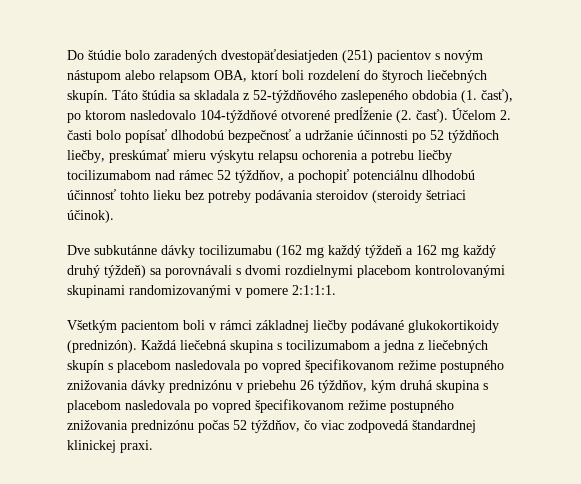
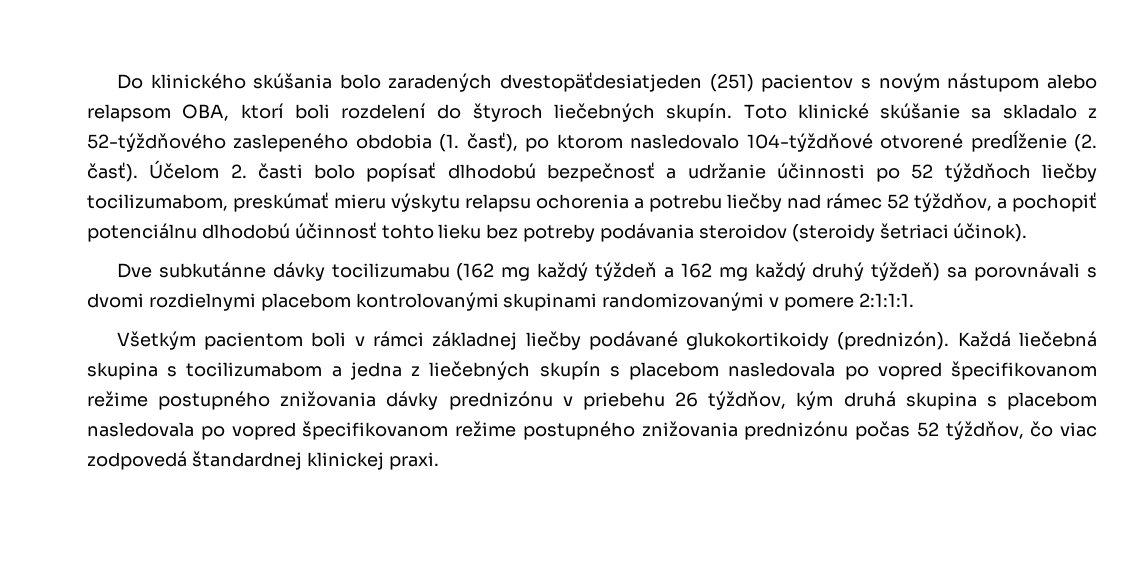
- Do štúdie bolo zaradených dvestopäťdesiatjeden (251) pacientov s novým nástupom alebo relapsom OBA, ktorí boli rozdelení do štyroch liečebných skupín.
+ Do klinického skúšania bolo zaradených dvestopäťdesiatjeden (251) pacientov s novým nástupom alebo relapsom OBA, ktorí boli rozdelení do štyroch liečebných skupín.
- Táto štúdia sa skladala z 52-týždňového zaslepeného obdobia (1. časť), po ktorom nasledovalo 104-týždňové otvorené predĺženie (2. časť).
+ Toto klinické skúšanie sa skladalo z 52-týždňového zaslepeného obdobia (1. časť), po ktorom nasledovalo 104-týždňové otvorené predĺženie (2. časť).
- Účelom 2. časti bolo popísať dlhodobú bezpečnosť a udržanie účinnosti po 52 týždňoch liečby, preskúmať mieru výskytu relapsu ochorenia a potrebu liečby tocilizumabom nad rámec 52 týždňov, a pochopiť potenciálnu dlhodobú účinnosť tohto lieku bez potreby podávania steroidov (steroidy šetriaci účinok).
+ Účelom 2. časti bolo popísať dlhodobú bezpečnosť a udržanie účinnosti po 52 týždňoch liečby tocilizumabom, preskúmať mieru výskytu relapsu ochorenia a potrebu liečby nad rámec 52 týždňov, a pochopiť potenciálnu dlhodobú účinnosť tohto lieku bez potreby podávania steroidov (steroidy šetriaci účinok).

